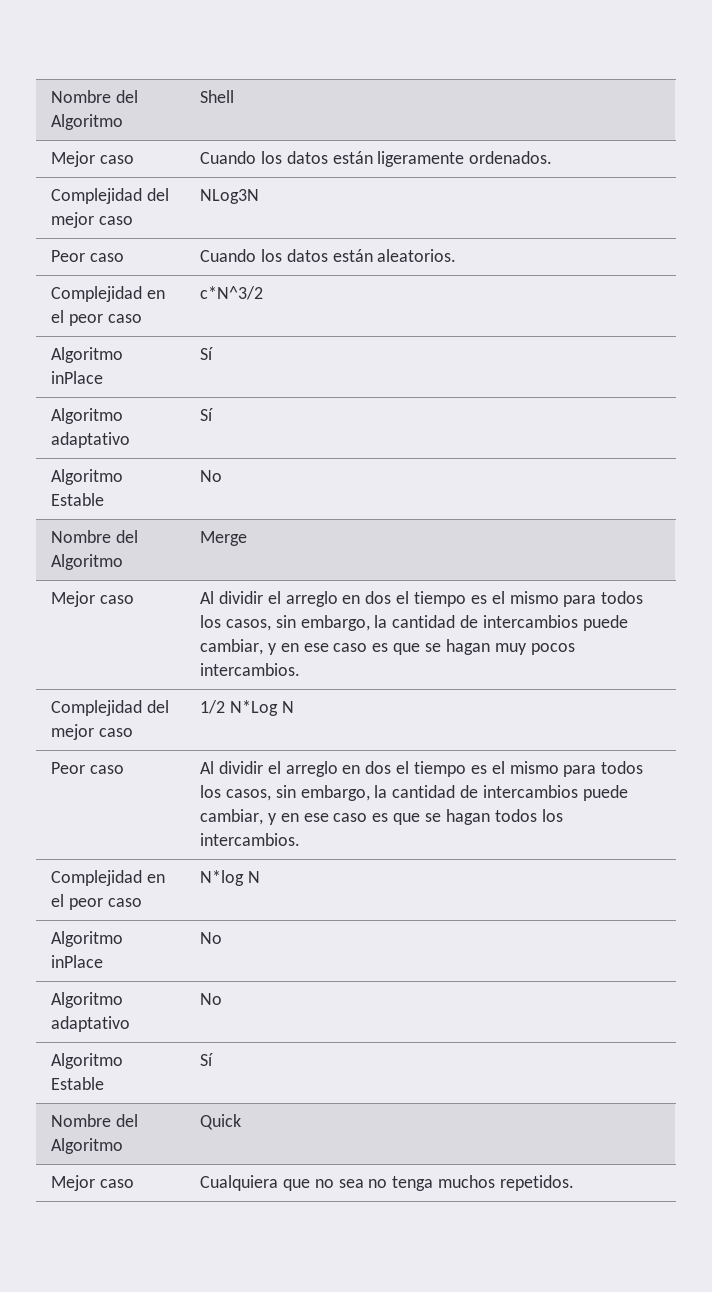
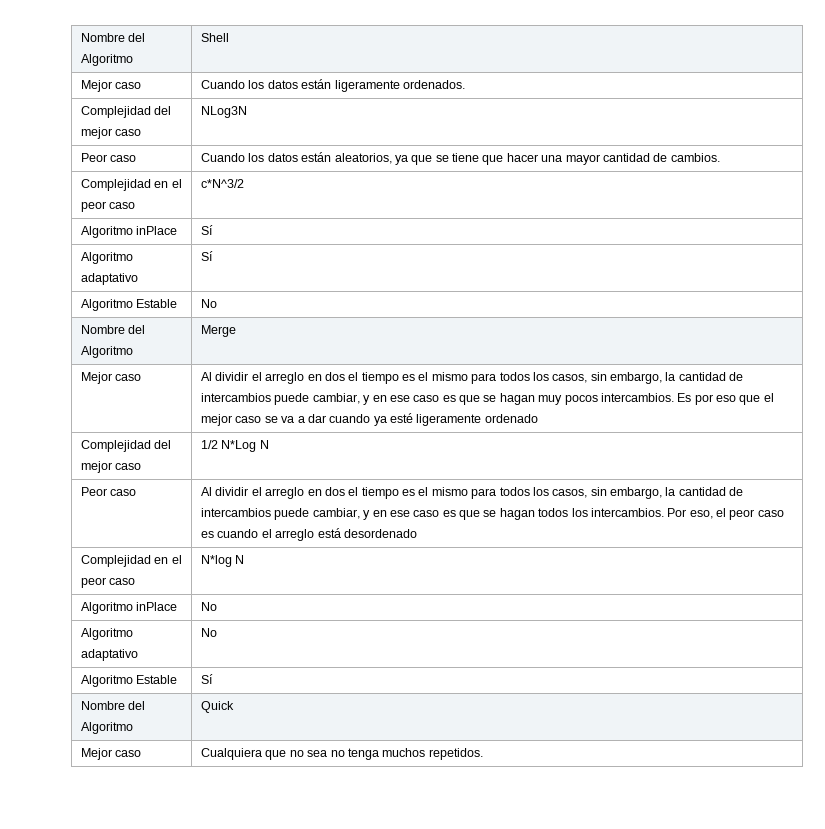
- Peor caso | Cuando los datos están aleatorios.
+ Peor caso | Cuando los datos están aleatorios, ya que se tiene que hacer una mayor cantidad de cambios.
+ Es por eso que el mejor caso se va a dar cuando ya esté ligeramente ordenado
+ Por eso, el peor caso es cuando el arreglo está desordenado

